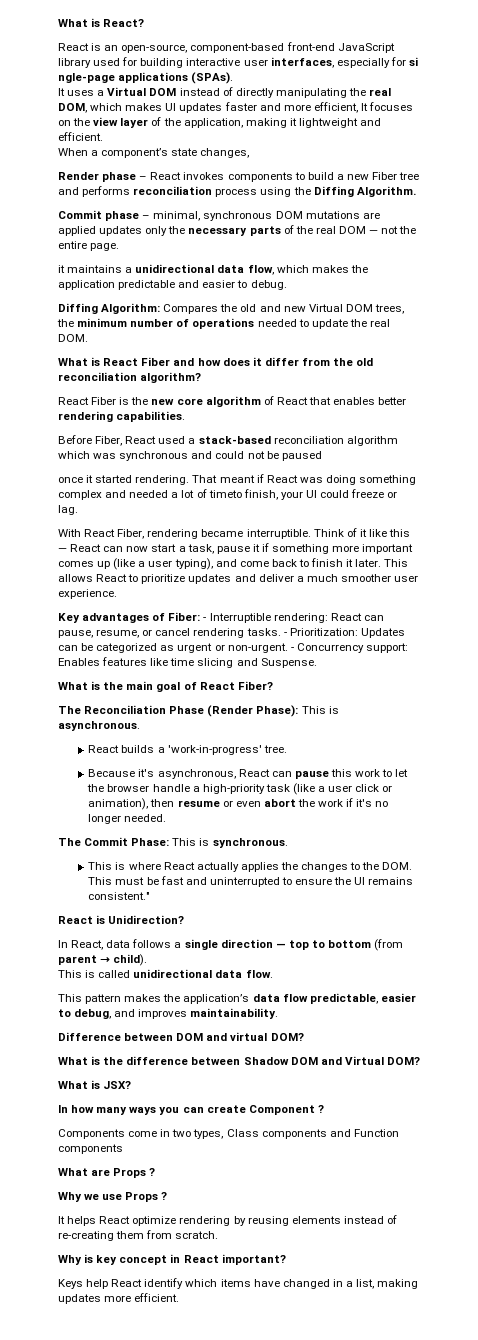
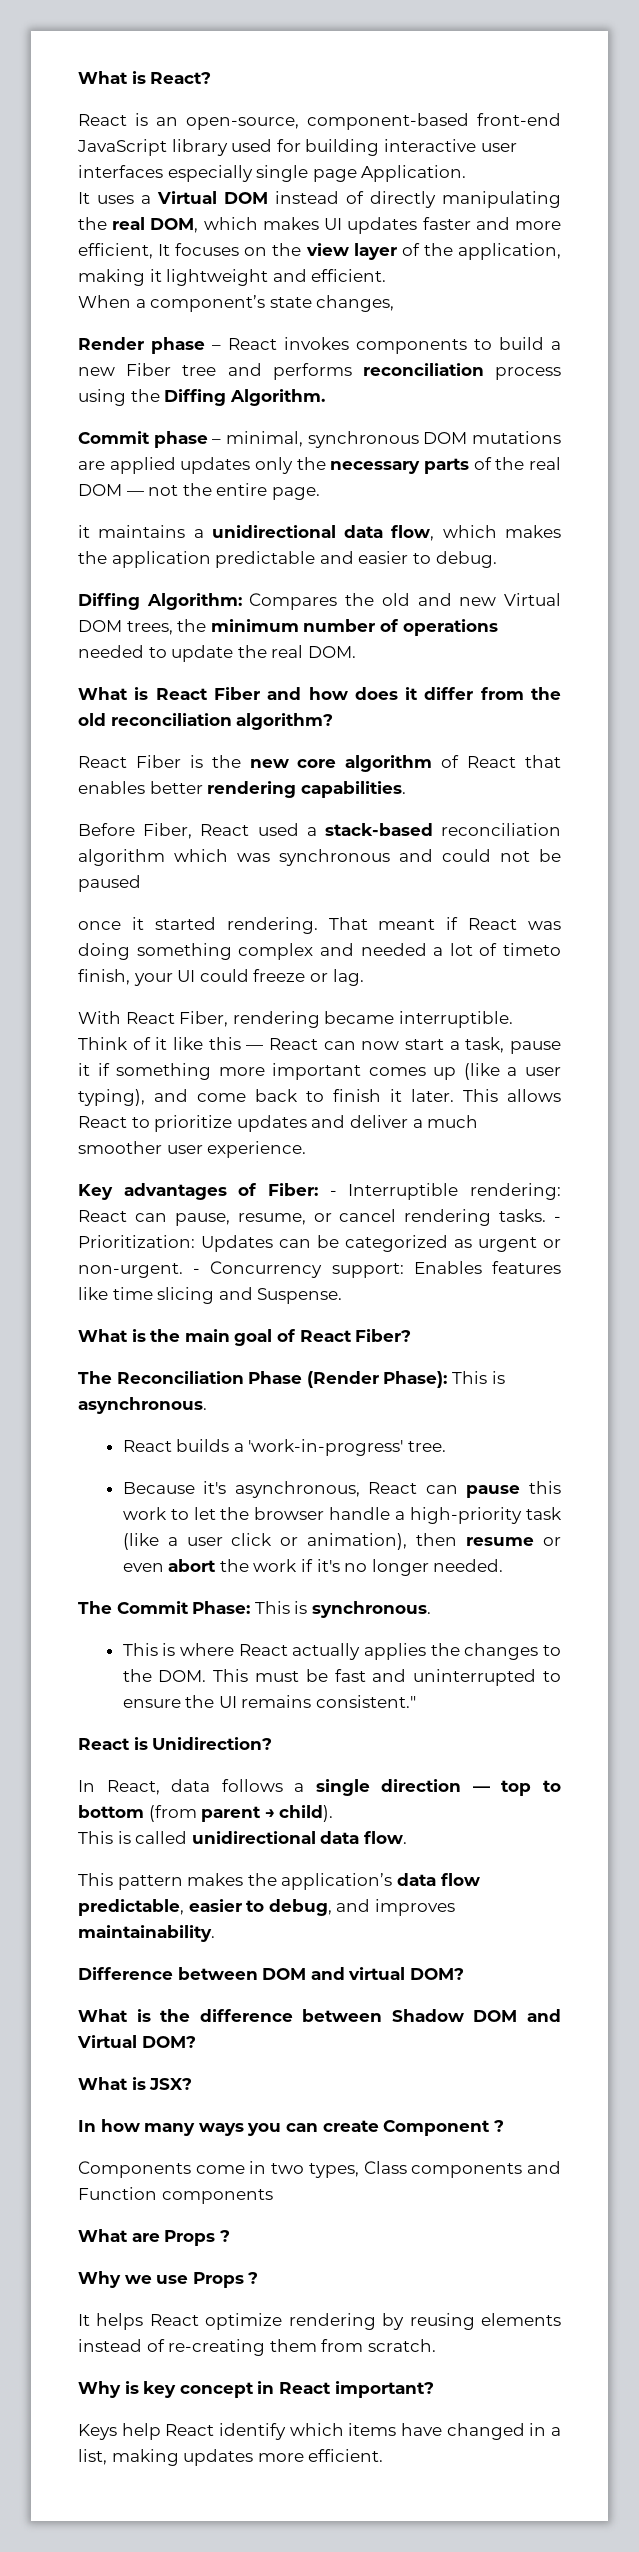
- React is an open-source, component-based front-end JavaScript library used for building interactive user interfaces, especially for si ngle-page applications (SPAs).
+ React is an open-source, component-based front-end JavaScript library used for building interactive user interfaces especially single page Application.

